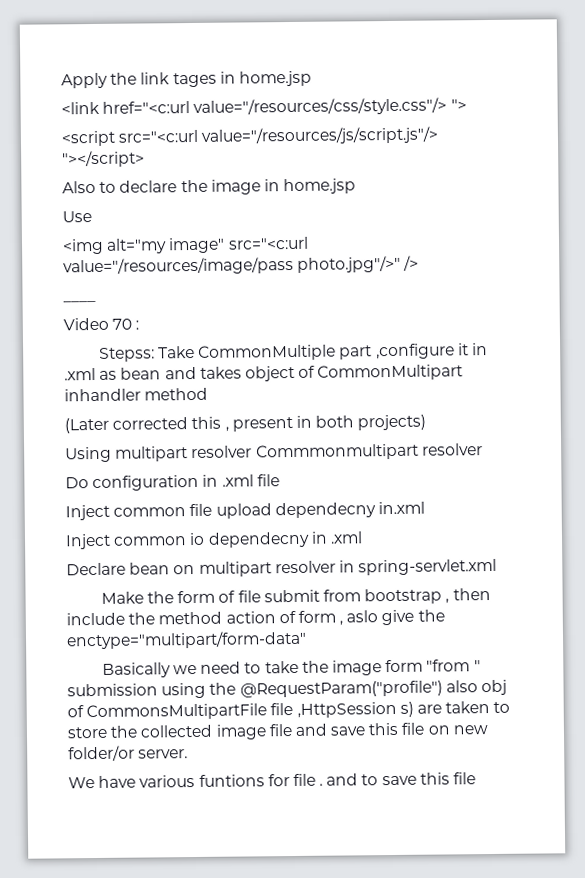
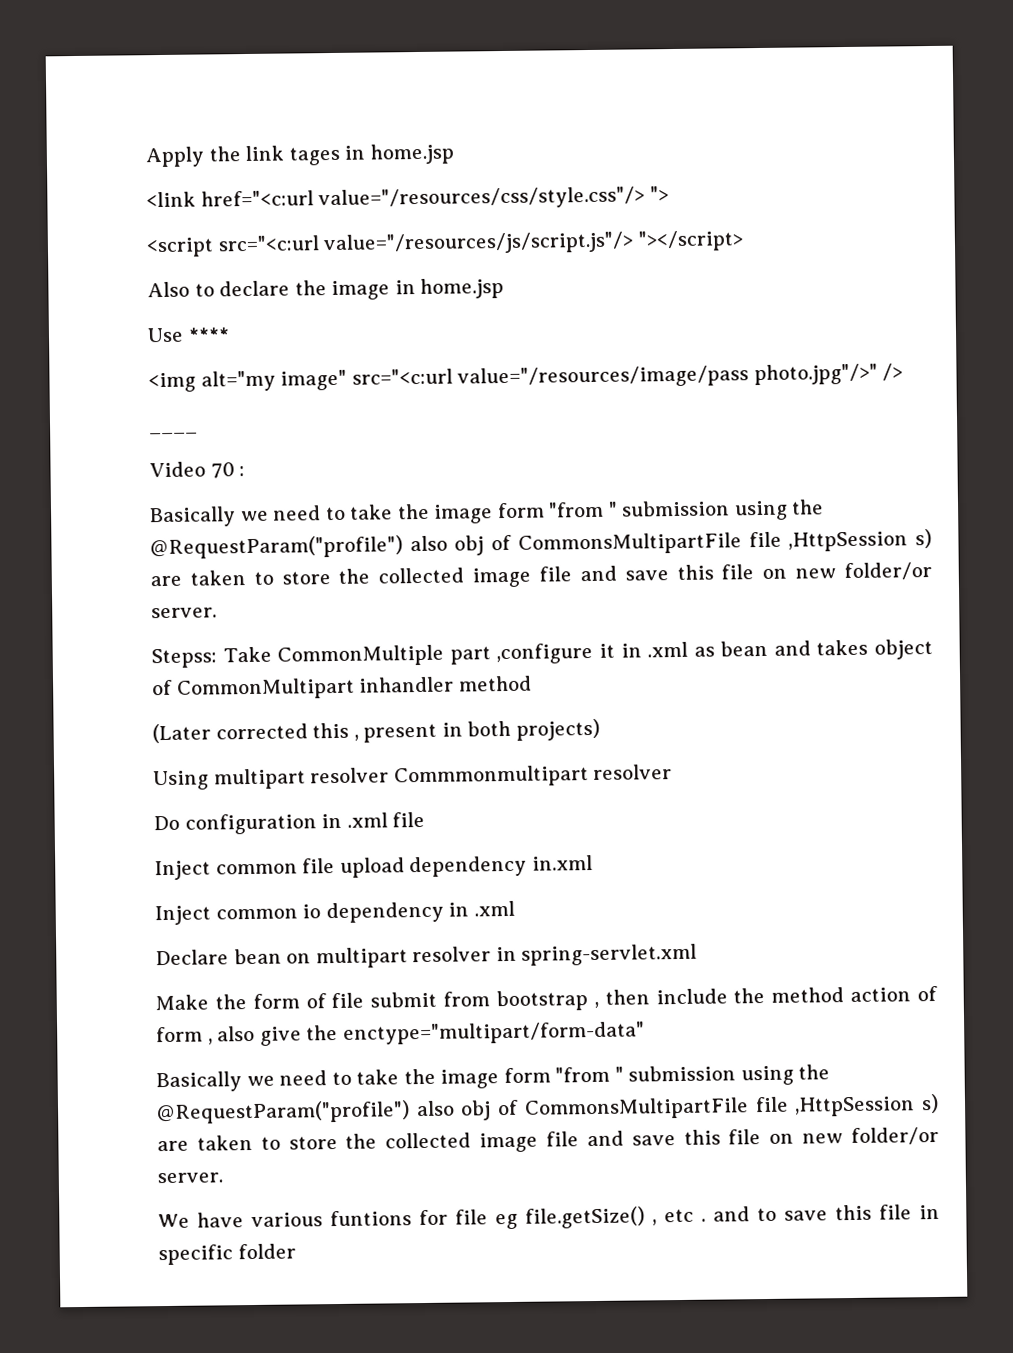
- Use
+ Use ****
  Video 70 :
+ Basically we need to take the image form "from " submission using the @RequestParam("profile") also obj of CommonsMultipartFile file ,HttpSession s) are taken to store the collected image file and save this file on new folder/or server.
- Inject common file upload dependecny in.xml
+ Inject common file upload dependency in.xml
- Inject common io dependecny in .xml
+ Inject common io dependency in .xml
- Make the form of file submit from bootstrap , then include the method action of form , aslo give the enctype="multipart/form-data"
+ Make the form of file submit from bootstrap , then include the method action of form , also give the enctype="multipart/form-data"
- We have various funtions for file . and to save this file
+ We have various funtions for file eg file.getSize() , etc . and to save this file in specific folder

